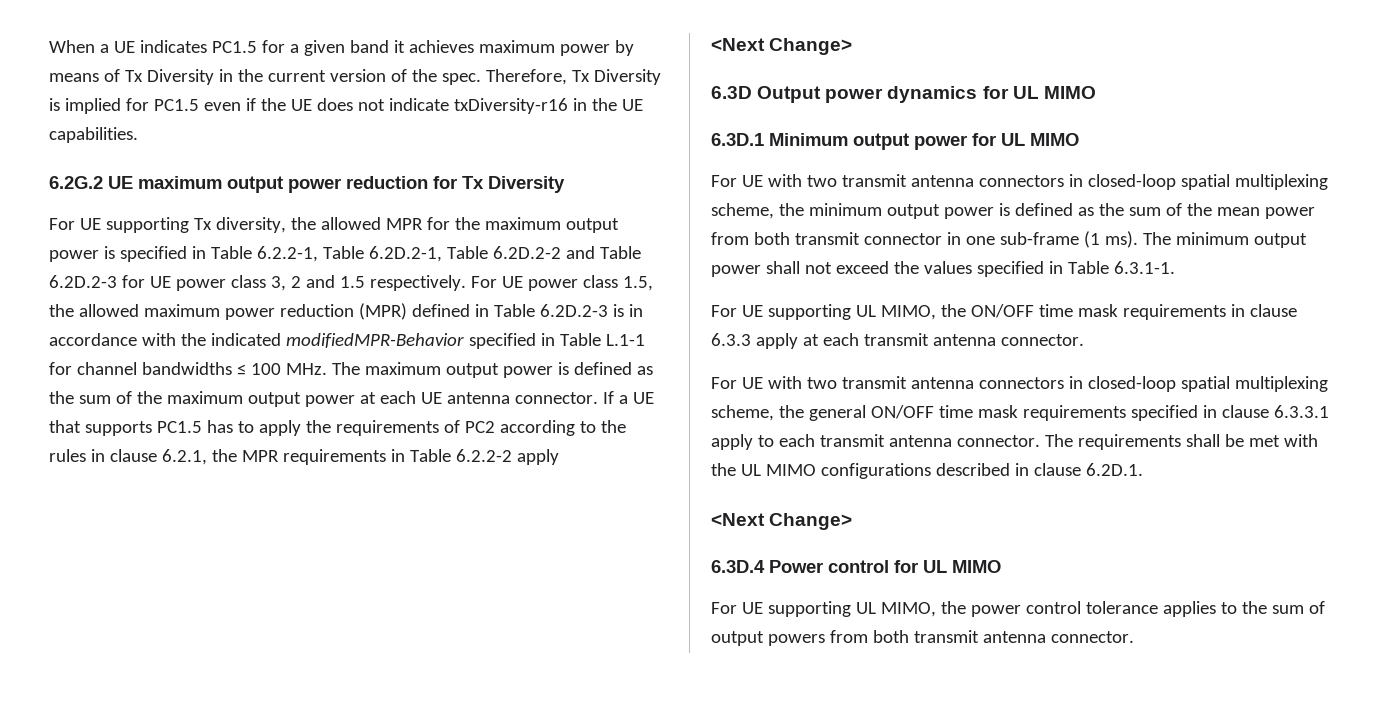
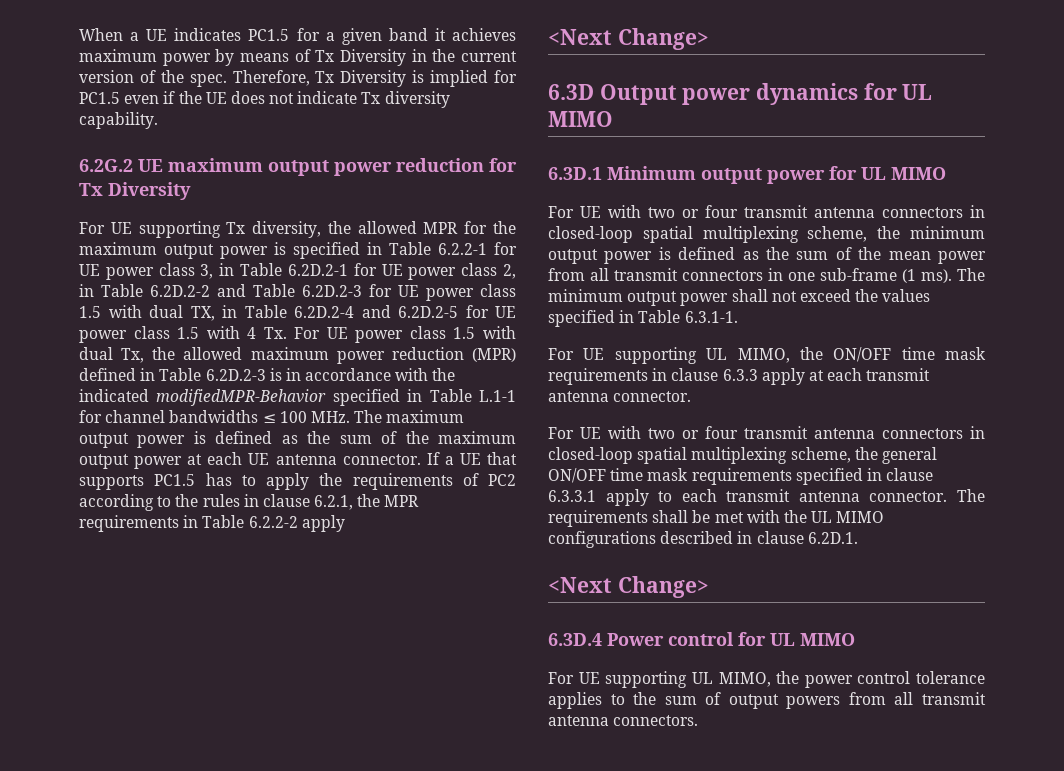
- Therefore, Tx Diversity is implied for PC1.5 even if the UE does not indicate txDiversity-r16 in the UE capabilities.
+ Therefore, Tx Diversity is implied for PC1.5 even if the UE does not indicate Tx diversity capability.
- For UE supporting Tx diversity, the allowed MPR for the maximum output power is specified in Table 6.2.2-1, Table 6.2D.2-1, Table 6.2D.2-2 and Table 6.2D.2-3 for UE power class 3, 2 and 1.5 respectively. For UE power class 1.5, the allowed maximum power reduction (MPR) defined in Table 6.2D.2-3 is in accordance with the indicated modifiedMPR-Behavior specified in Table L.1-1 for channel bandwidths ≤ 100 MHz. The maximum output power is defined as the sum of the maximum output power at each UE antenna connector.
+ For UE supporting Tx diversity, the allowed MPR for the maximum output power is specified in Table 6.2.2-1 for UE power class 3, in Table 6.2D.2-1 for UE power class 2, in Table 6.2D.2-2 and Table 6.2D.2-3 for UE power class 1.5 with dual TX, in Table 6.2D.2-4 and 6.2D.2-5 for UE power class 1.5 with 4 Tx. For UE power class 1.5 with dual Tx, the allowed maximum power reduction (MPR) defined in Table 6.2D.2-3 is in accordance with the indicated modifiedMPR-Behavior specified in Table L.1-1 for channel bandwidths ≤ 100 MHz. The maximum output power is defined as the sum of the maximum output power at each UE antenna connector.
- For UE with two transmit antenna connectors in closed-loop spatial multiplexing scheme, the minimum output power is defined as the sum of the mean power from both transmit connector in one sub-frame (1 ms).
+ For UE with two or four transmit antenna connectors in closed-loop spatial multiplexing scheme, the minimum output power is defined as the sum of the mean power from all transmit connectors in one sub-frame (1 ms).
- For UE with two transmit antenna connectors in closed-loop spatial multiplexing scheme, the general ON/OFF time mask requirements specified in clause 6.3.3.1 apply to each transmit antenna connector.
+ For UE with two or four transmit antenna connectors in closed-loop spatial multiplexing scheme, the general ON/OFF time mask requirements specified in clause 6.3.3.1 apply to each transmit antenna connector.
- For UE supporting UL MIMO, the power control tolerance applies to the sum of output powers from both transmit antenna connector.
+ For UE supporting UL MIMO, the power control tolerance applies to the sum of output powers from all transmit antenna connectors.

